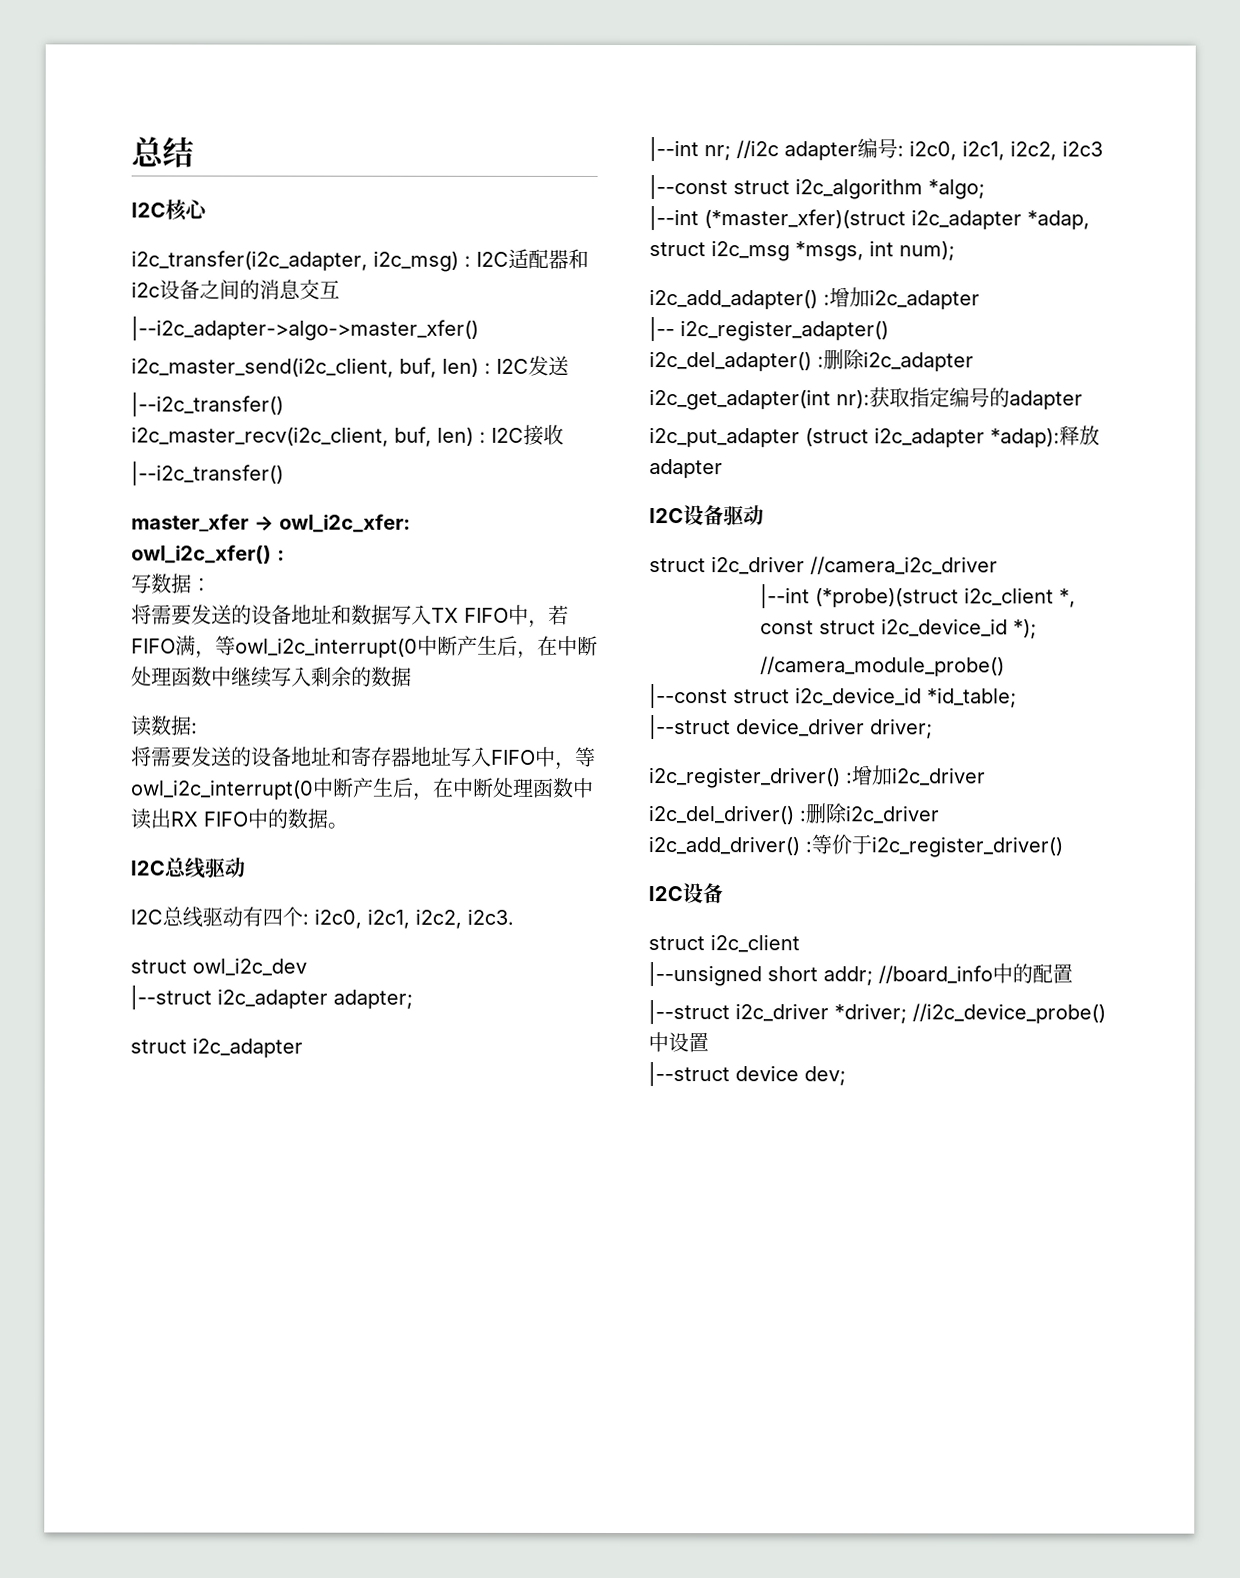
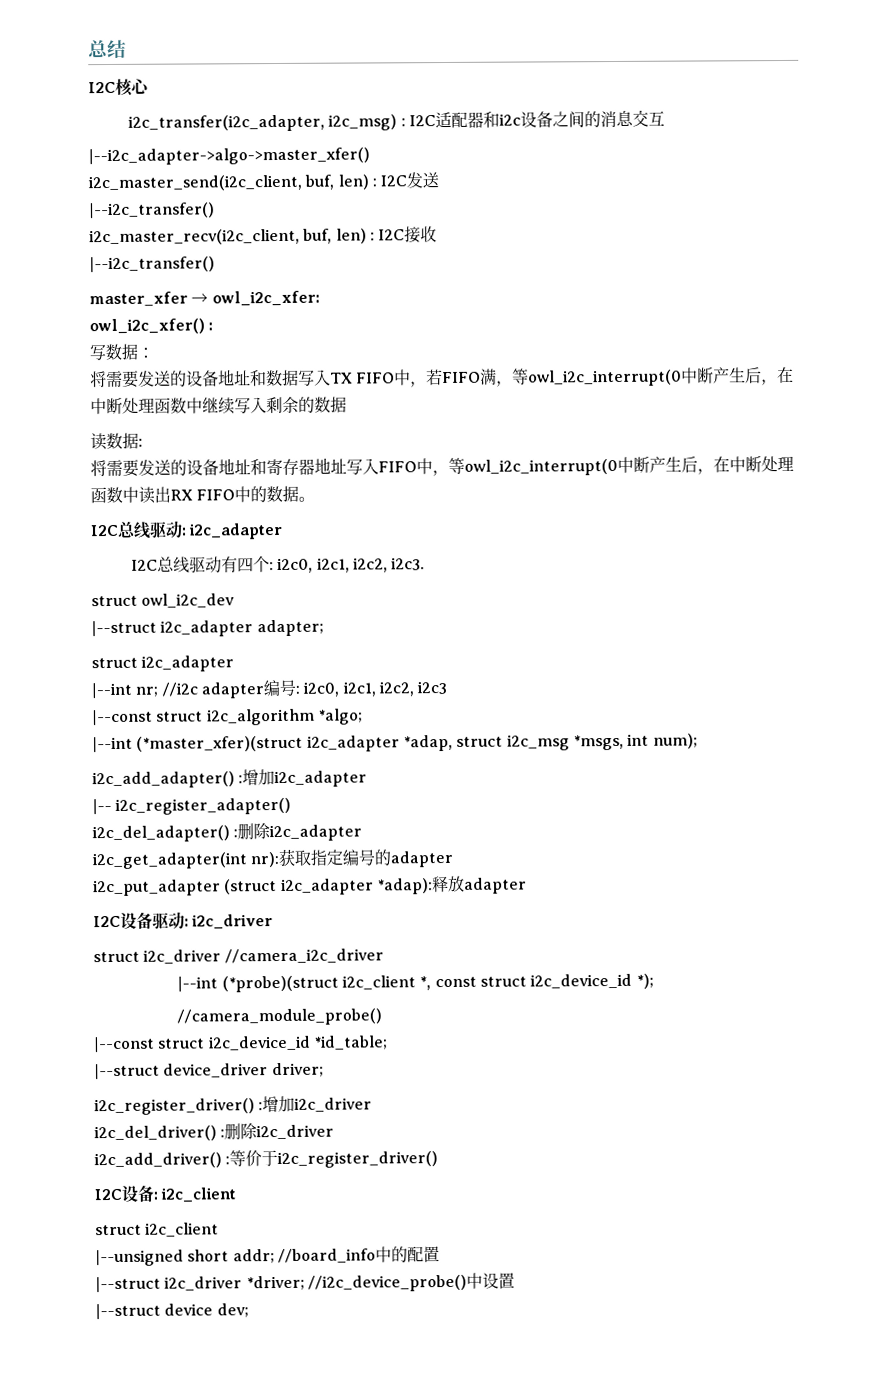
  将需要发送的设备地址和寄存器地址写入FIFO中，等owl_i2c_interrupt(0中断产生后，在中断处理函数中读出RX FIFO中的数据。
- I2C总线驱动
+ I2C总线驱动: i2c_adapter
- I2C设备驱动
+ I2C设备驱动: i2c_driver
  i2c_add_driver() :等价于i2c_register_driver()
- I2C设备
+ I2C设备: i2c_client

